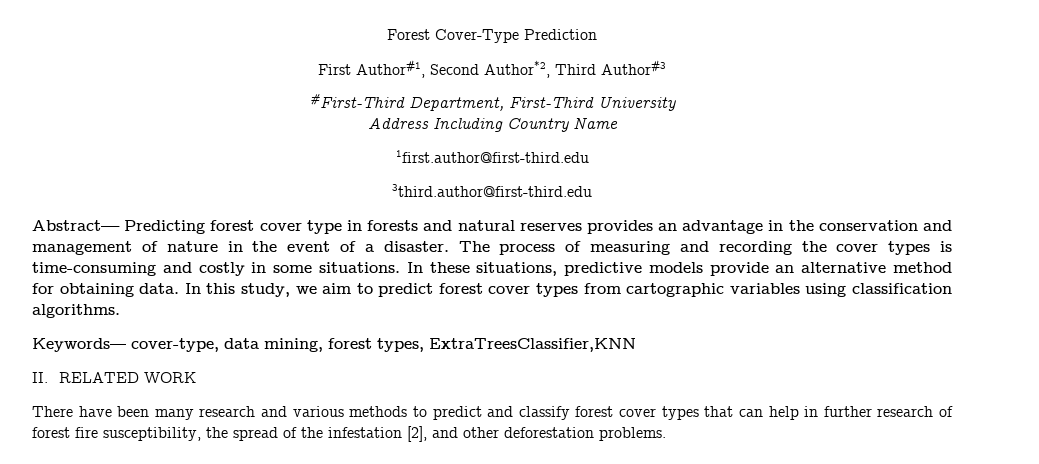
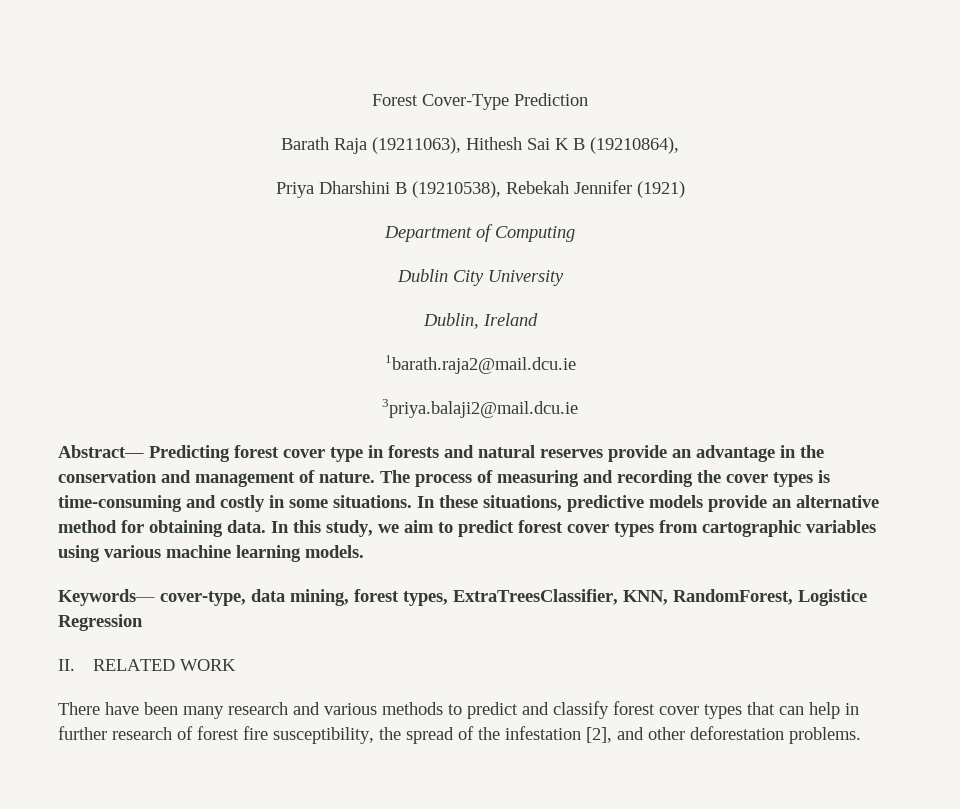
- First Author#1, Second Author*2, Third Author#3
- #First-Third Department, First-Third University
- Address Including Country Name
- 1first.author@first-third.edu
- 3third.author@first-third.edu
+ Barath Raja (19211063), Hithesh Sai K B (19210864),
+ Priya Dharshini B (19210538), Rebekah Jennifer (1921)
+ Department of Computing
+ Dublin City University
+ Dublin, Ireland
+ 1barath.raja2@mail.dcu.ie
+ 3priya.balaji2@mail.dcu.ie
- Abstract— Predicting forest cover type in forests and natural reserves provides an advantage in the conservation and management of nature in the event of a disaster.
+ Abstract— Predicting forest cover type in forests and natural reserves provide an advantage in the conservation and management of nature.
- In this study, we aim to predict forest cover types from cartographic variables using classification algorithms.
+ In this study, we aim to predict forest cover types from cartographic variables using various machine learning models.
- Keywords— cover-type, data mining, forest types, ExtraTreesClassifier,KNN
+ Keywords— cover-type, data mining, forest types, ExtraTreesClassifier, KNN, RandomForest, Logistice Regression

